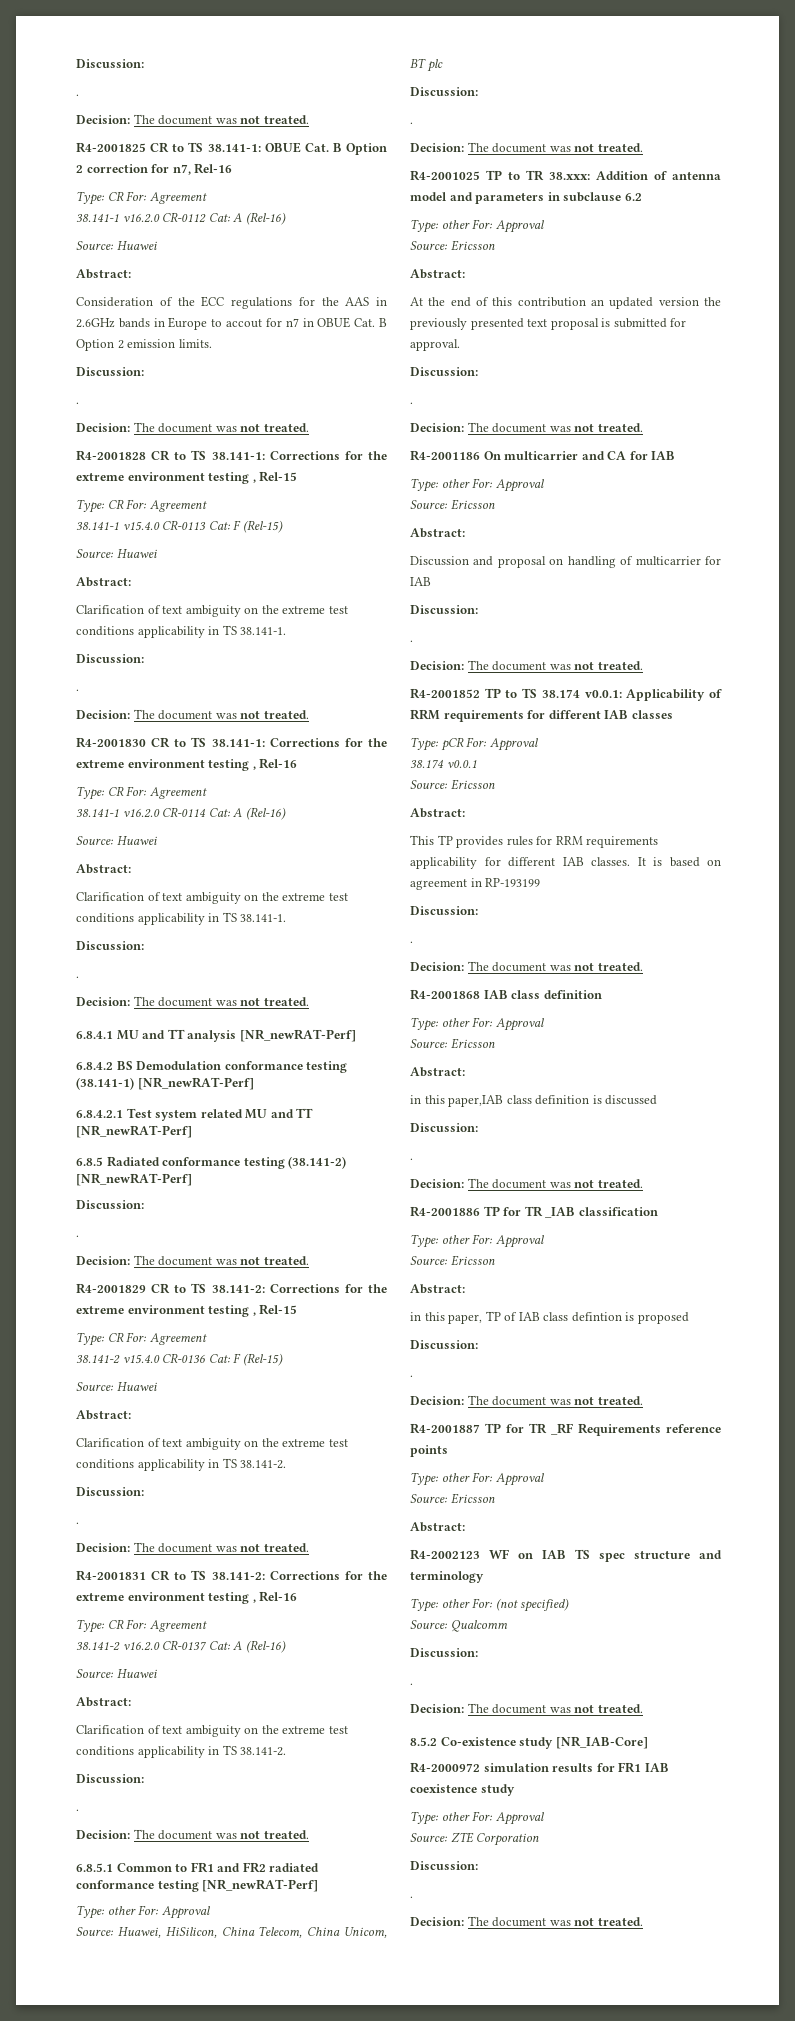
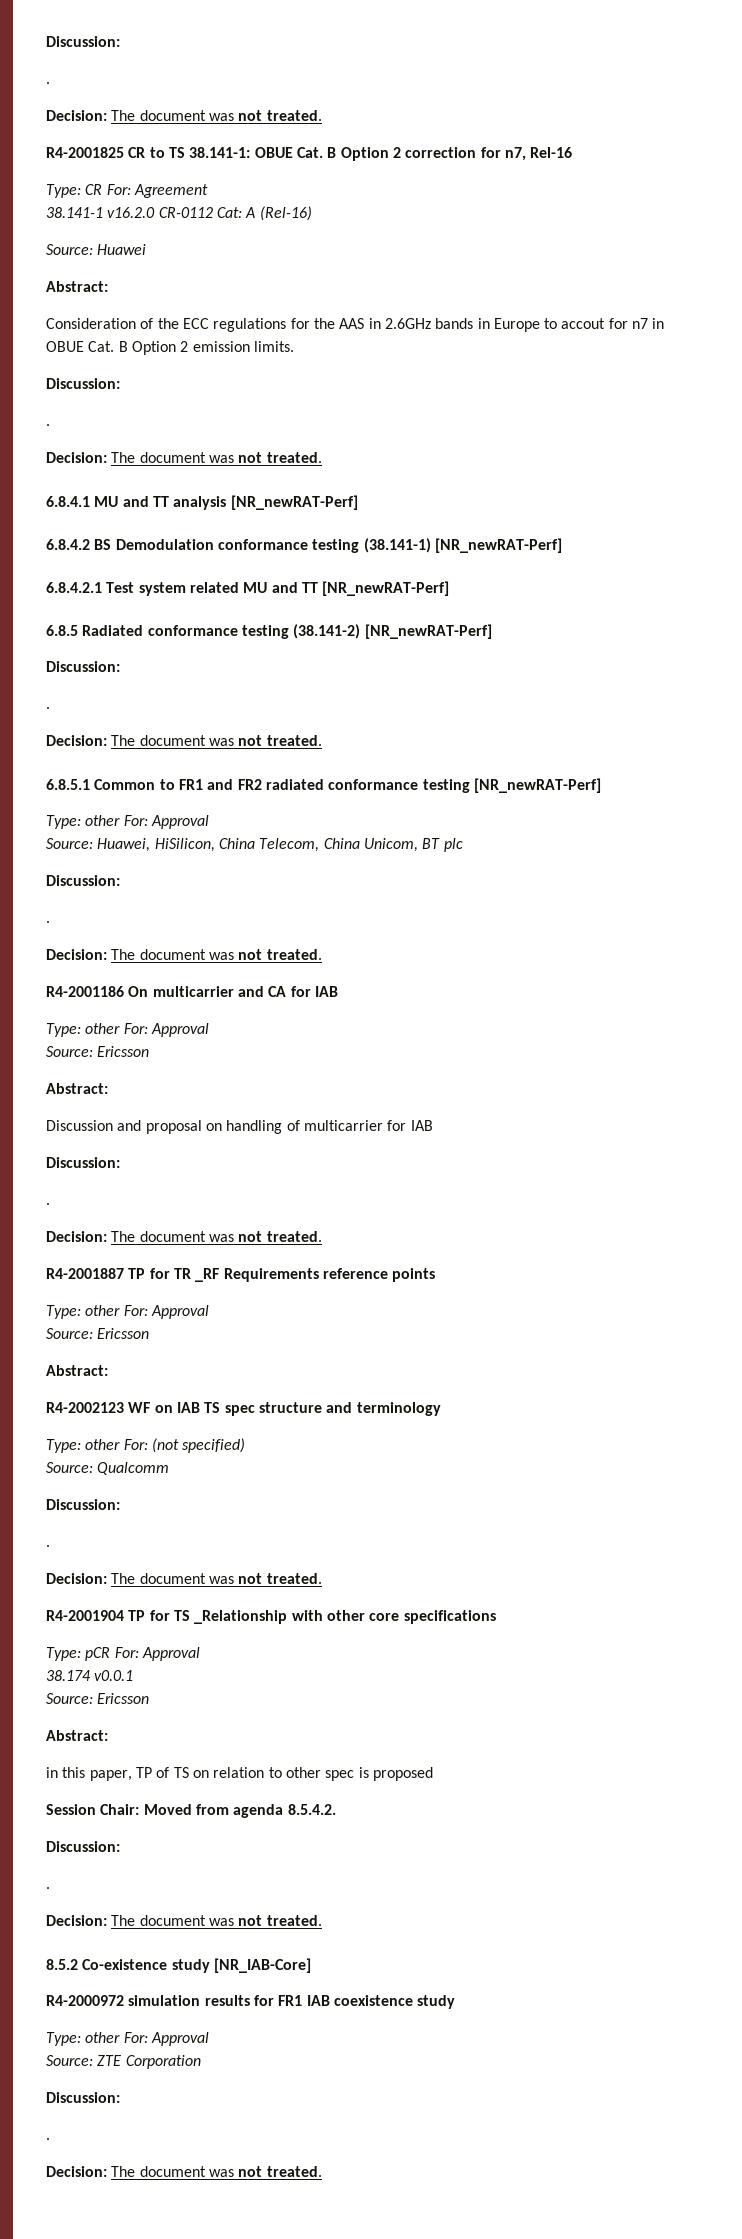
- R4-2001828 CR to TS 38.141-1: Corrections for the extreme environment testing , Rel-15
- Type: CR For: Agreement
- 38.141-1 v15.4.0 CR-0113 Cat: F (Rel-15)
- Source: Huawei
- Abstract:
- Clarification of text ambiguity on the extreme test conditions applicability in TS 38.141-1.
- Discussion:
- .
- Decision: The document was not treated.
- R4-2001830 CR to TS 38.141-1: Corrections for the extreme environment testing , Rel-16
- Type: CR For: Agreement
- 38.141-1 v16.2.0 CR-0114 Cat: A (Rel-16)
- Source: Huawei
- Abstract:
- Clarification of text ambiguity on the extreme test conditions applicability in TS 38.141-1.
- Discussion:
- .
- Decision: The document was not treated.
- R4-2001829 CR to TS 38.141-2: Corrections for the extreme environment testing , Rel-15
- Type: CR For: Agreement
- 38.141-2 v15.4.0 CR-0136 Cat: F (Rel-15)
- Source: Huawei
- Abstract:
- Clarification of text ambiguity on the extreme test conditions applicability in TS 38.141-2.
- Discussion:
- .
- Decision: The document was not treated.
- R4-2001831 CR to TS 38.141-2: Corrections for the extreme environment testing , Rel-16
- Type: CR For: Agreement
- 38.141-2 v16.2.0 CR-0137 Cat: A (Rel-16)
- Source: Huawei
- Abstract:
- Clarification of text ambiguity on the extreme test conditions applicability in TS 38.141-2.
- Discussion:
- .
- Decision: The document was not treated.
- R4-2001025 TP to TR 38.xxx: Addition of antenna model and parameters in subclause 6.2
- Type: other For: Approval
- Source: Ericsson
- Abstract:
- At the end of this contribution an updated version the previously presented text proposal is submitted for approval.
- Discussion:
- .
- Decision: The document was not treated.
- R4-2001852 TP to TS 38.174 v0.0.1: Applicability of RRM requirements for different IAB classes
- Type: pCR For: Approval
- 38.174 v0.0.1
- Source: Ericsson
- Abstract:
- This TP provides rules for RRM requirements applicability for different IAB classes. It is based on agreement in RP-193199
- Discussion:
- .
- Decision: The document was not treated.
- R4-2001868 IAB class definition
- Type: other For: Approval
- Source: Ericsson
- Abstract:
- in this paper,IAB class definition is discussed
- Discussion:
- .
- Decision: The document was not treated.
- R4-2001886 TP for TR _IAB classification
- Type: other For: Approval
- Source: Ericsson
- Abstract:
- in this paper, TP of IAB class defintion is proposed
- Discussion:
- .
- Decision: The document was not treated.
+ R4-2001904 TP for TS _Relationship with other core specifications
+ Type: pCR For: Approval
+ 38.174 v0.0.1
+ Source: Ericsson
+ Abstract:
+ in this paper, TP of TS on relation to other spec is proposed
+ Session Chair: Moved from agenda 8.5.4.2.
+ Discussion:
+ .
+ Decision: The document was not treated.

